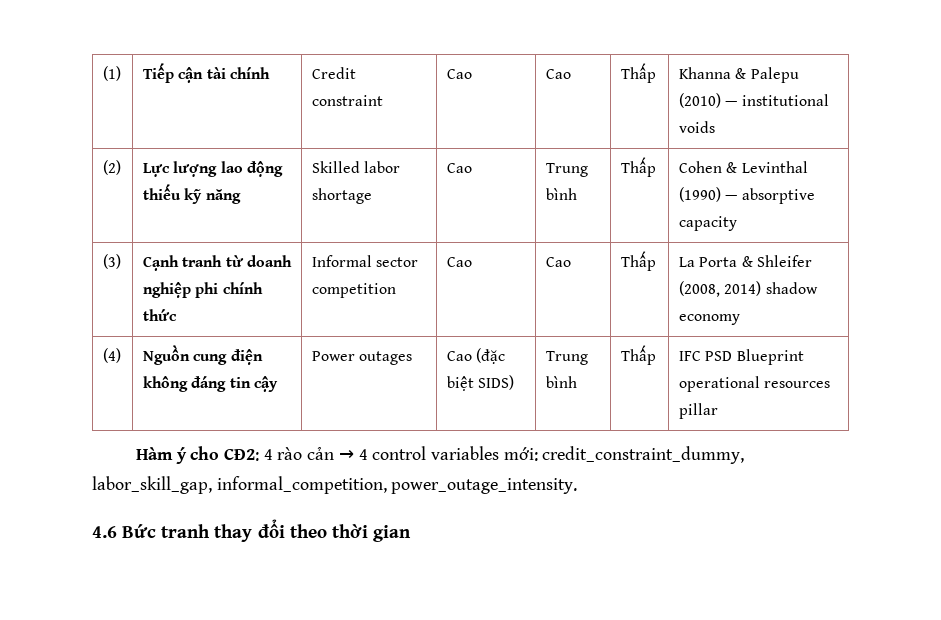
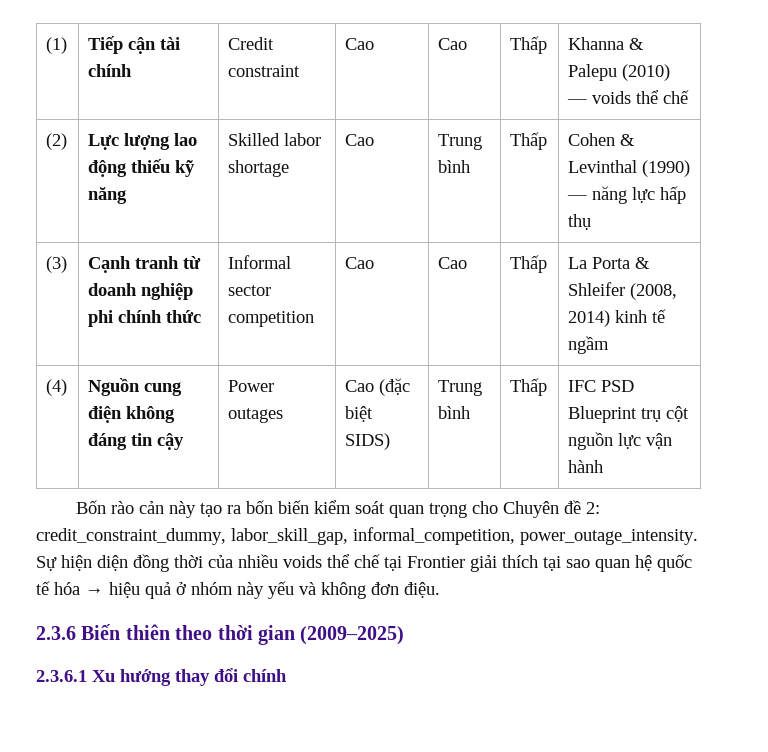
- (1) | Tiếp cận tài chính | Credit constraint | Cao | Cao | Thấp | Khanna & Palepu (2010) — institutional voids
+ (1) | Tiếp cận tài chính | Credit constraint | Cao | Cao | Thấp | Khanna & Palepu (2010) — voids thể chế
- (2) | Lực lượng lao động thiếu kỹ năng | Skilled labor shortage | Cao | Trung bình | Thấp | Cohen & Levinthal (1990) — absorptive capacity
+ (2) | Lực lượng lao động thiếu kỹ năng | Skilled labor shortage | Cao | Trung bình | Thấp | Cohen & Levinthal (1990) — năng lực hấp thụ
- (3) | Cạnh tranh từ doanh nghiệp phi chính thức | Informal sector competition | Cao | Cao | Thấp | La Porta & Shleifer (2008, 2014) shadow economy
+ (3) | Cạnh tranh từ doanh nghiệp phi chính thức | Informal sector competition | Cao | Cao | Thấp | La Porta & Shleifer (2008, 2014) kinh tế ngầm
- (4) | Nguồn cung điện không đáng tin cậy | Power outages | Cao (đặc biệt SIDS) | Trung bình | Thấp | IFC PSD Blueprint operational resources pillar
- Hàm ý cho CĐ2: 4 rào cản → 4 control variables mới: credit_constraint_dummy, labor_skill_gap, informal_competition, power_outage_intensity.
- 4.6 Bức tranh thay đổi theo thời gian
+ (4) | Nguồn cung điện không đáng tin cậy | Power outages | Cao (đặc biệt SIDS) | Trung bình | Thấp | IFC PSD Blueprint trụ cột nguồn lực vận hành
+ Bốn rào cản này tạo ra bốn biến kiểm soát quan trọng cho Chuyên đề 2: credit_constraint_dummy, labor_skill_gap, informal_competition, power_outage_intensity. Sự hiện diện đồng thời của nhiều voids thể chế tại Frontier giải thích tại sao quan hệ quốc tế hóa → hiệu quả ở nhóm này yếu và không đơn điệu.
+ 2.3.6 Biến thiên theo thời gian (2009–2025)
+ 2.3.6.1 Xu hướng thay đổi chính

